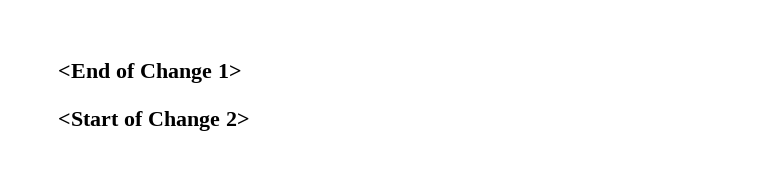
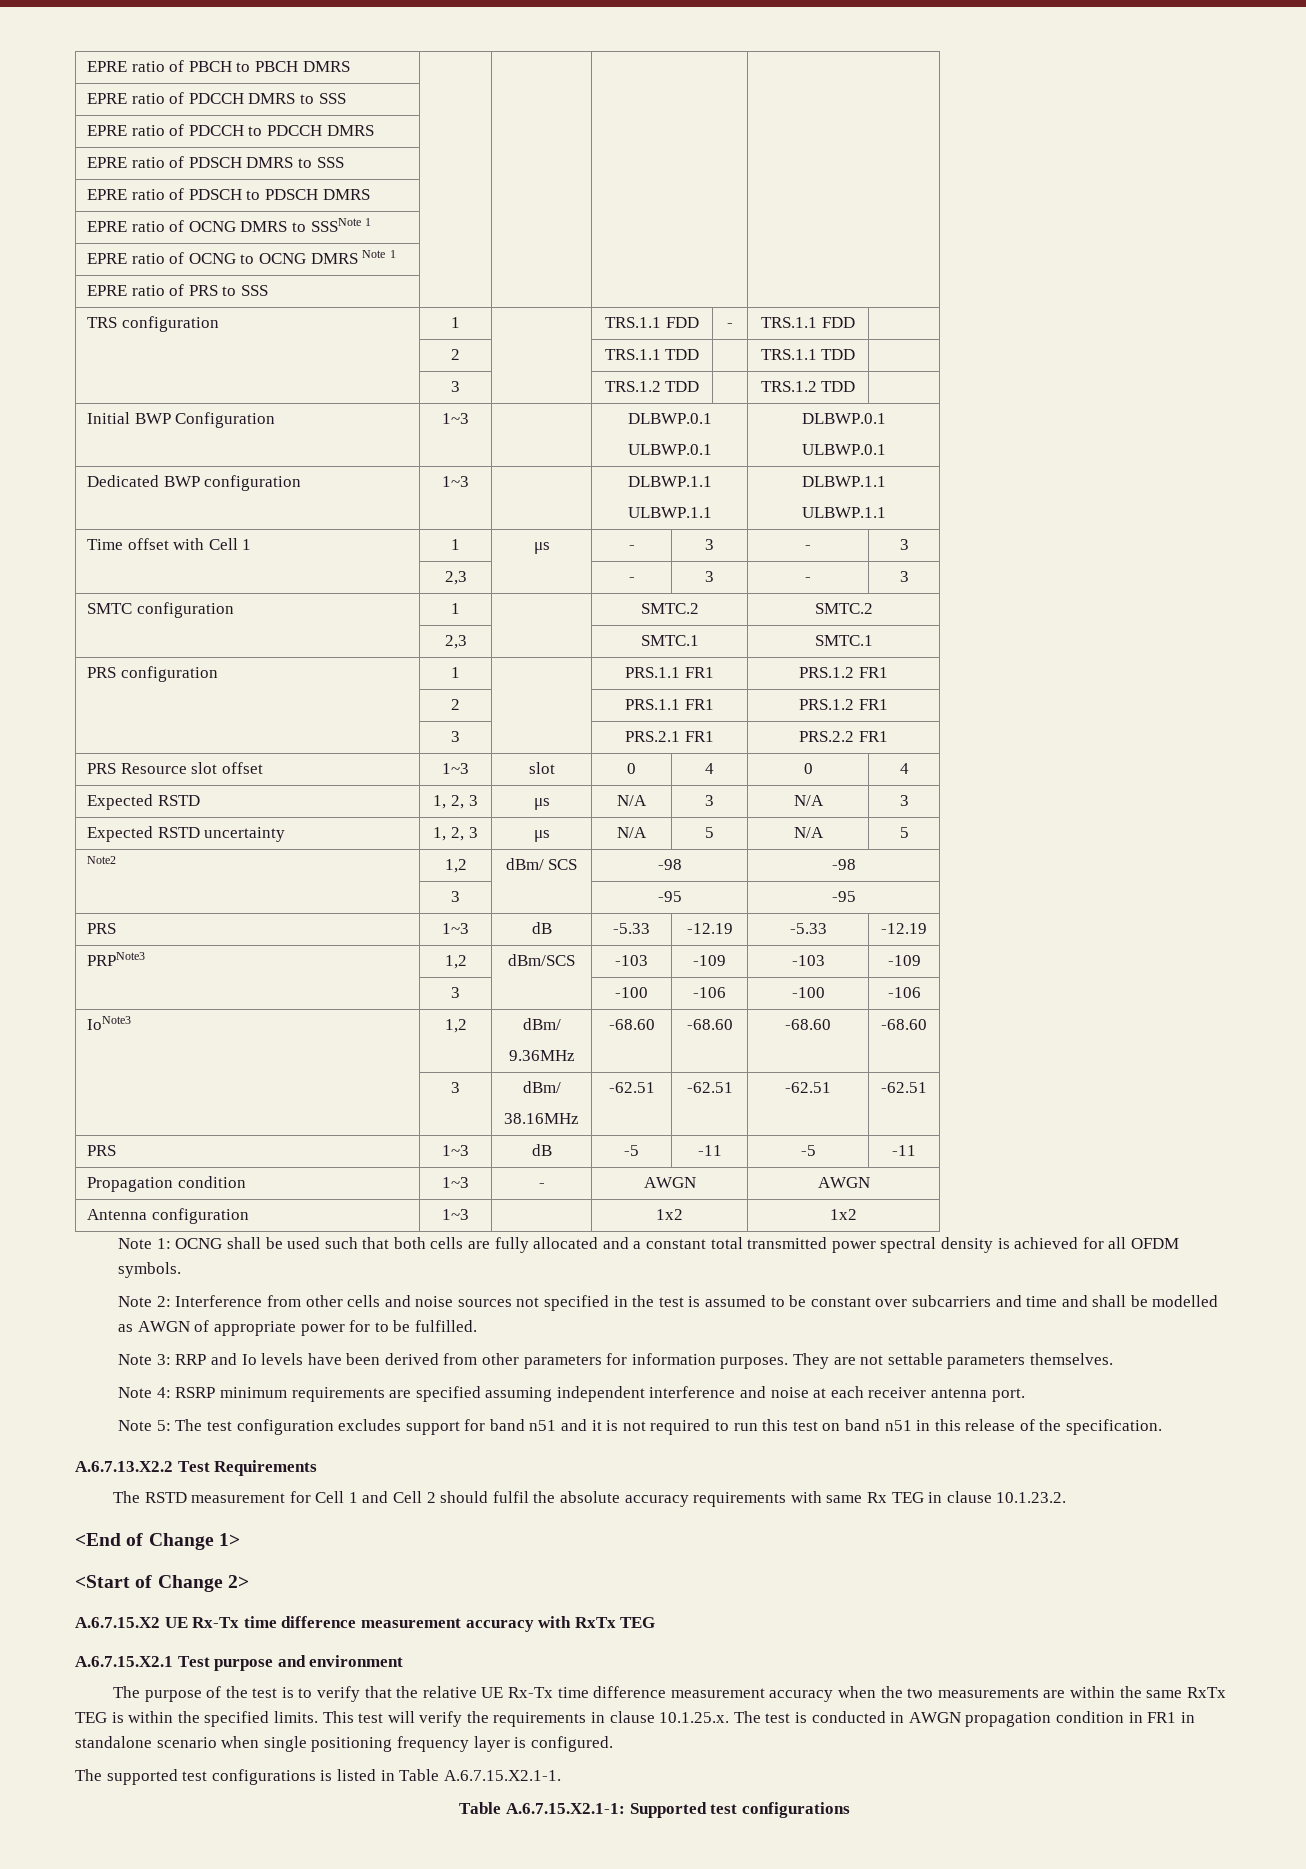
+ EPRE ratio of PBCH to PBCH DMRS | | | |
+ EPRE ratio of PDCCH DMRS to SSS | | | |
+ EPRE ratio of PDCCH to PDCCH DMRS | | | |
+ EPRE ratio of PDSCH DMRS to SSS | | | |
+ EPRE ratio of PDSCH to PDSCH DMRS | | | |
+ EPRE ratio of OCNG DMRS to SSSNote 1 | | | |
+ EPRE ratio of OCNG to OCNG DMRS Note 1 | | | |
+ EPRE ratio of PRS to SSS | | | |
+ TRS configuration | 1 | | TRS.1.1 FDD | - | TRS.1.1 FDD |
+ | 2 | | TRS.1.1 TDD | | TRS.1.1 TDD |
+ | 3 | | TRS.1.2 TDD | | TRS.1.2 TDD |
+ Initial BWP Configuration | 1~3 | | DLBWP.0.1
+ ULBWP.0.1 | DLBWP.0.1
+ ULBWP.0.1
+ Dedicated BWP configuration | 1~3 | | DLBWP.1.1
+ ULBWP.1.1 | DLBWP.1.1
+ ULBWP.1.1
+ Time offset with Cell 1 | 1 | μs | - | 3 | - | 3
+ | 2,3 | | - | 3 | - | 3
+ SMTC configuration | 1 | | SMTC.2 | SMTC.2
+ | 2,3 | | SMTC.1 | SMTC.1
+ PRS configuration | 1 | | PRS.1.1 FR1 | PRS.1.2 FR1
+ | 2 | | PRS.1.1 FR1 | PRS.1.2 FR1
+ | 3 | | PRS.2.1 FR1 | PRS.2.2 FR1
+ PRS Resource slot offset | 1~3 | slot | 0 | 4 | 0 | 4
+ Expected RSTD | 1, 2, 3 | μs | N/A | 3 | N/A | 3
+ Expected RSTD uncertainty | 1, 2, 3 | μs | N/A | 5 | N/A | 5
+ Note2 | 1,2 | dBm/ SCS | -98 | -98
+ | 3 | | -95 | -95
+ PRS | 1~3 | dB | -5.33 | -12.19 | -5.33 | -12.19
+ PRPNote3 | 1,2 | dBm/SCS | -103 | -109 | -103 | -109
+ | 3 | | -100 | -106 | -100 | -106
+ IoNote3 | 1,2 | dBm/
+ 9.36MHz | -68.60 | -68.60 | -68.60 | -68.60
+ | 3 | dBm/
+ 38.16MHz | -62.51 | -62.51 | -62.51 | -62.51
+ PRS | 1~3 | dB | -5 | -11 | -5 | -11
+ Propagation condition | 1~3 | - | AWGN | AWGN
+ Antenna configuration | 1~3 | | 1x2 | 1x2
+ Note 1: OCNG shall be used such that both cells are fully allocated and a constant total transmitted power spectral density is achieved for all OFDM symbols.
+ Note 2: Interference from other cells and noise sources not specified in the test is assumed to be constant over subcarriers and time and shall be modelled as AWGN of appropriate power for to be fulfilled.
+ Note 3: RRP and Io levels have been derived from other parameters for information purposes. They are not settable parameters themselves.
+ Note 4: RSRP minimum requirements are specified assuming independent interference and noise at each receiver antenna port.
+ Note 5: The test configuration excludes support for band n51 and it is not required to run this test on band n51 in this release of the specification.
+ A.6.7.13.X2.2 Test Requirements
+ The RSTD measurement for Cell 1 and Cell 2 should fulfil the absolute accuracy requirements with same Rx TEG in clause 10.1.23.2.
+ A.6.7.15.X2 UE Rx-Tx time difference measurement accuracy with RxTx TEG
+ A.6.7.15.X2.1 Test purpose and environment
+ The purpose of the test is to verify that the relative UE Rx-Tx time difference measurement accuracy when the two measurements are within the same RxTx TEG is within the specified limits. This test will verify the requirements in clause 10.1.25.x. The test is conducted in AWGN propagation condition in FR1 in standalone scenario when single positioning frequency layer is configured.
+ The supported test configurations is listed in Table A.6.7.15.X2.1-1.
+ Table A.6.7.15.X2.1-1: Supported test configurations

